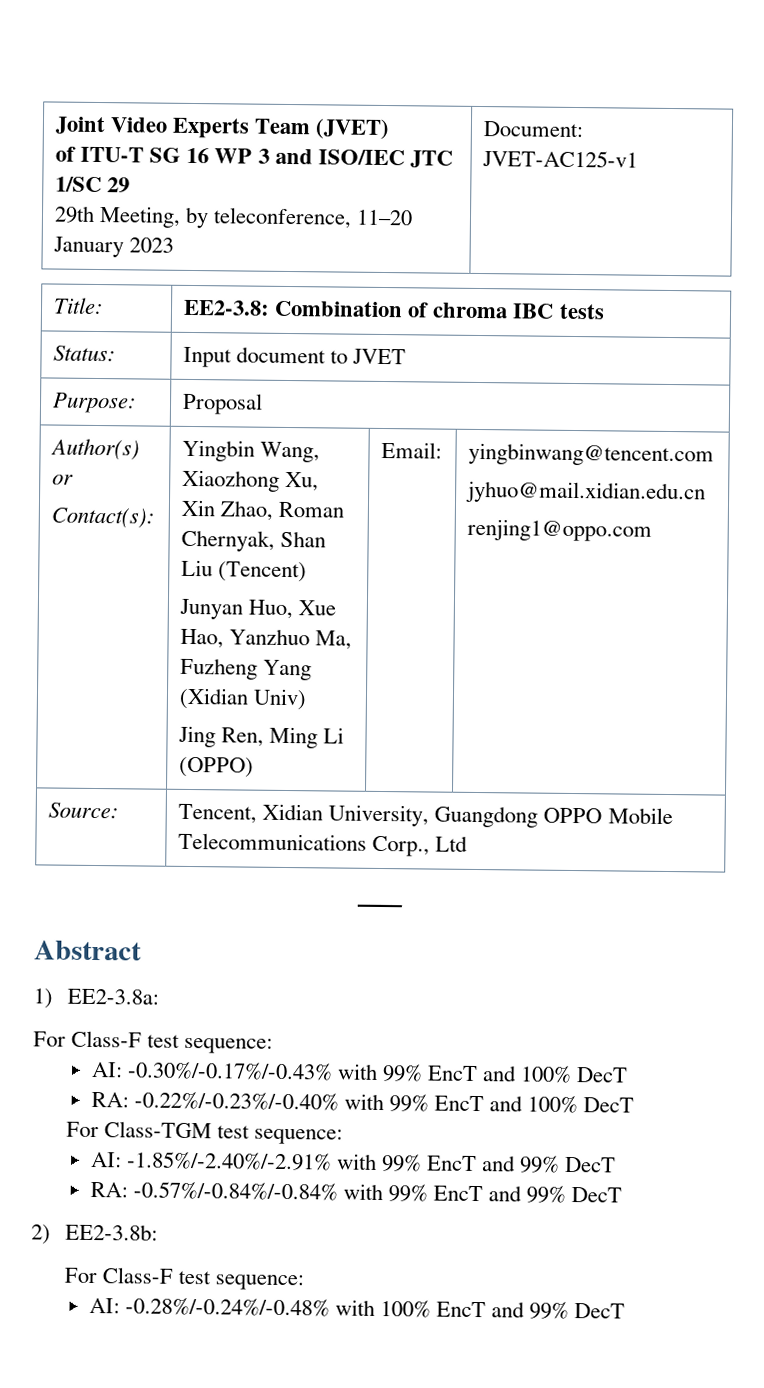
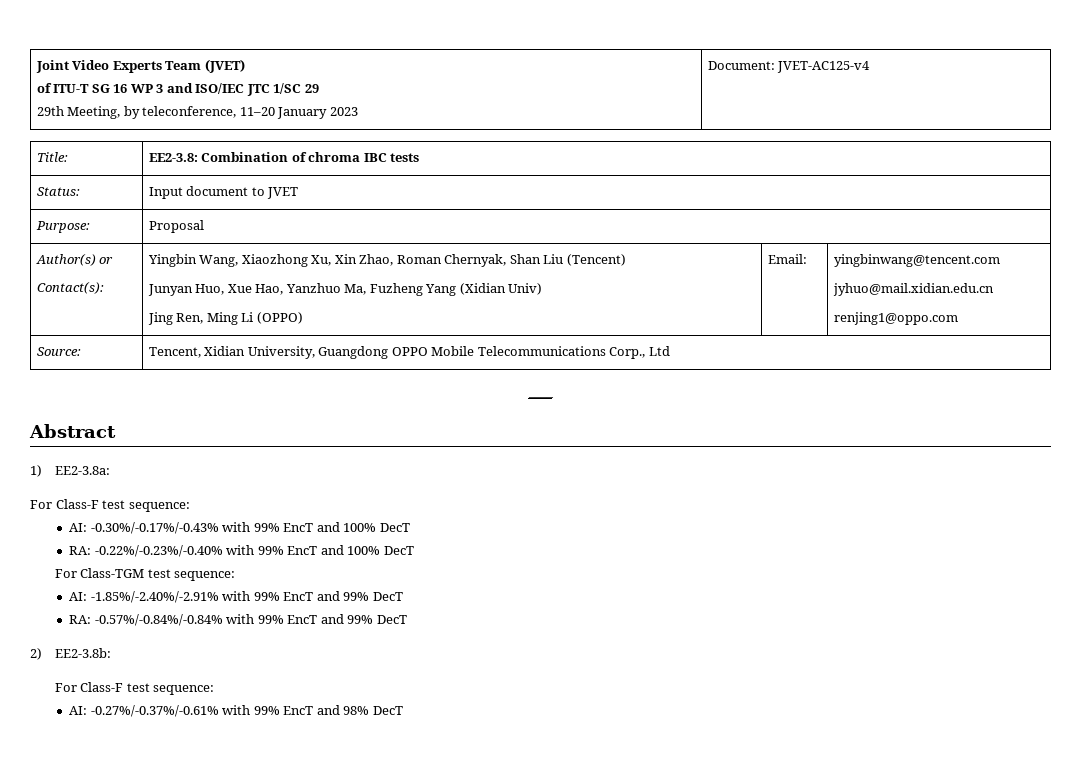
  Joint Video Experts Team (JVET)
  of ITU-T SG 16 WP 3 and ISO/IEC JTC 1/SC 29
- 29th Meeting, by teleconference, 11–20 January 2023 | Document: JVET-AC125-v1
+ 29th Meeting, by teleconference, 11–20 January 2023 | Document: JVET-AC125-v4
- AI: -0.28%/-0.24%/-0.48% with 100% EncT and 99% DecT
+ AI: -0.27%/-0.37%/-0.61% with 99% EncT and 98% DecT

